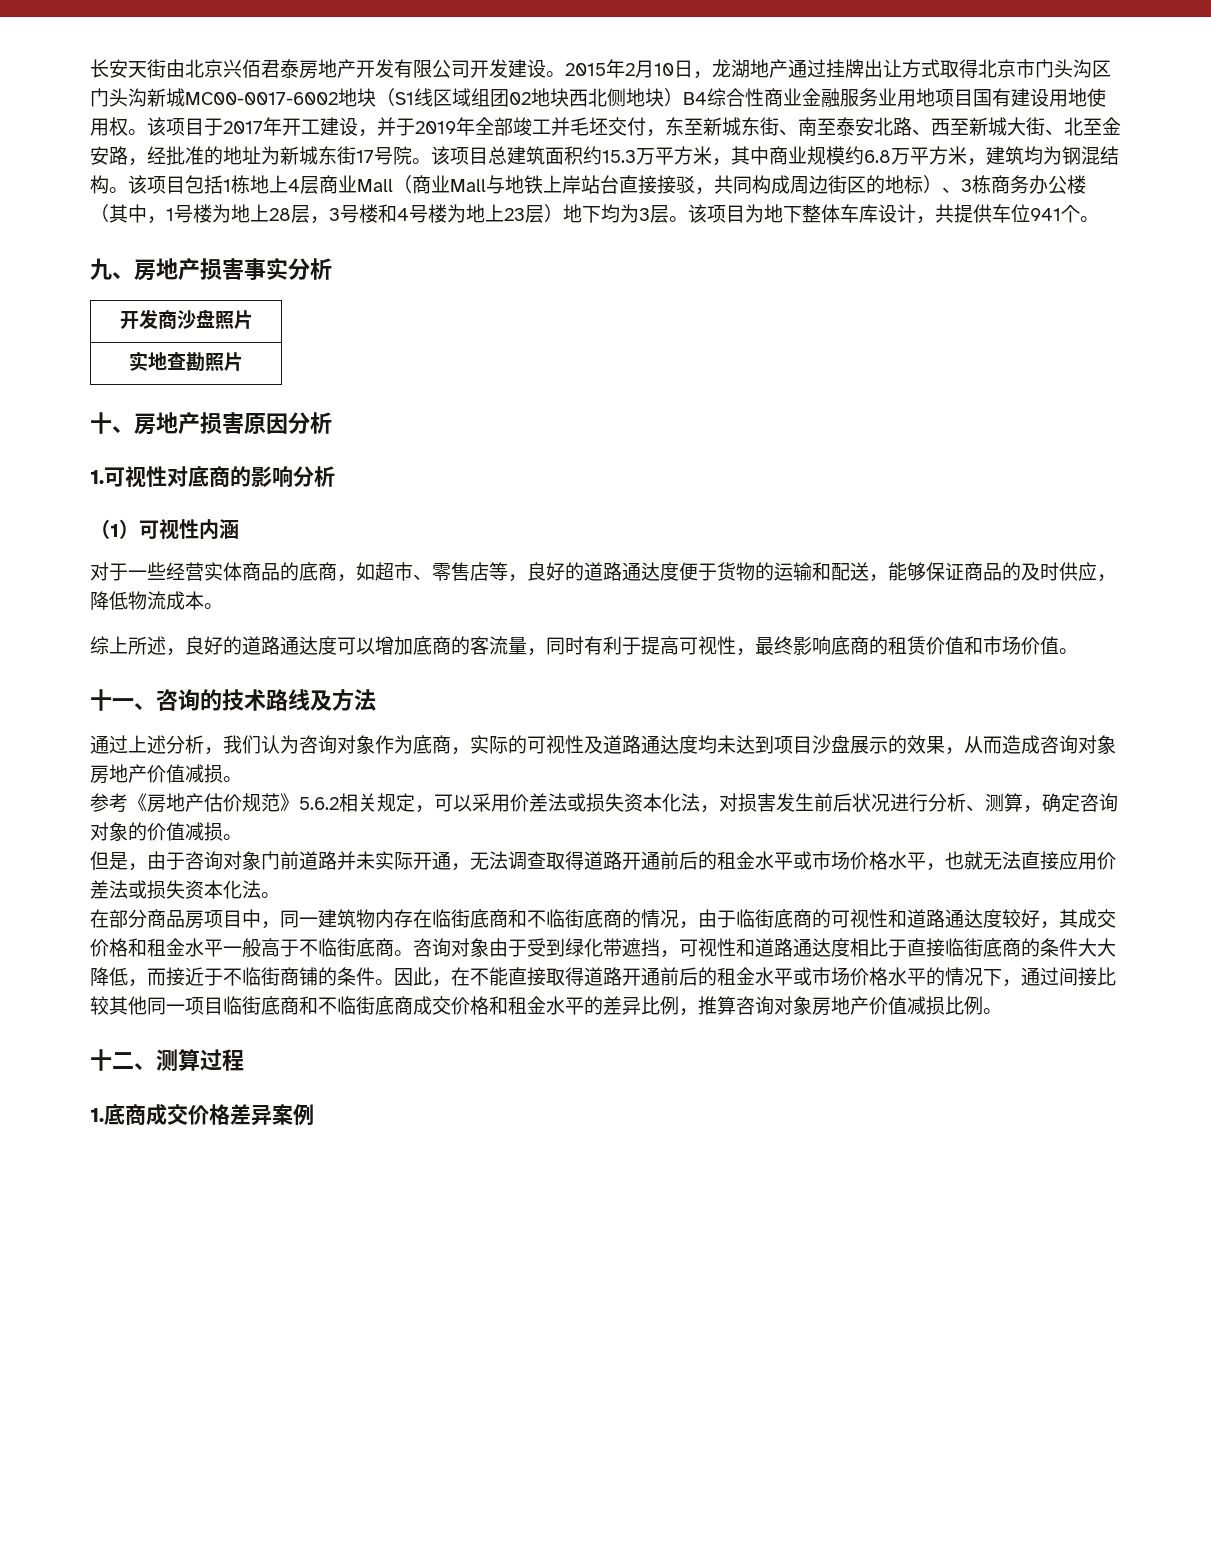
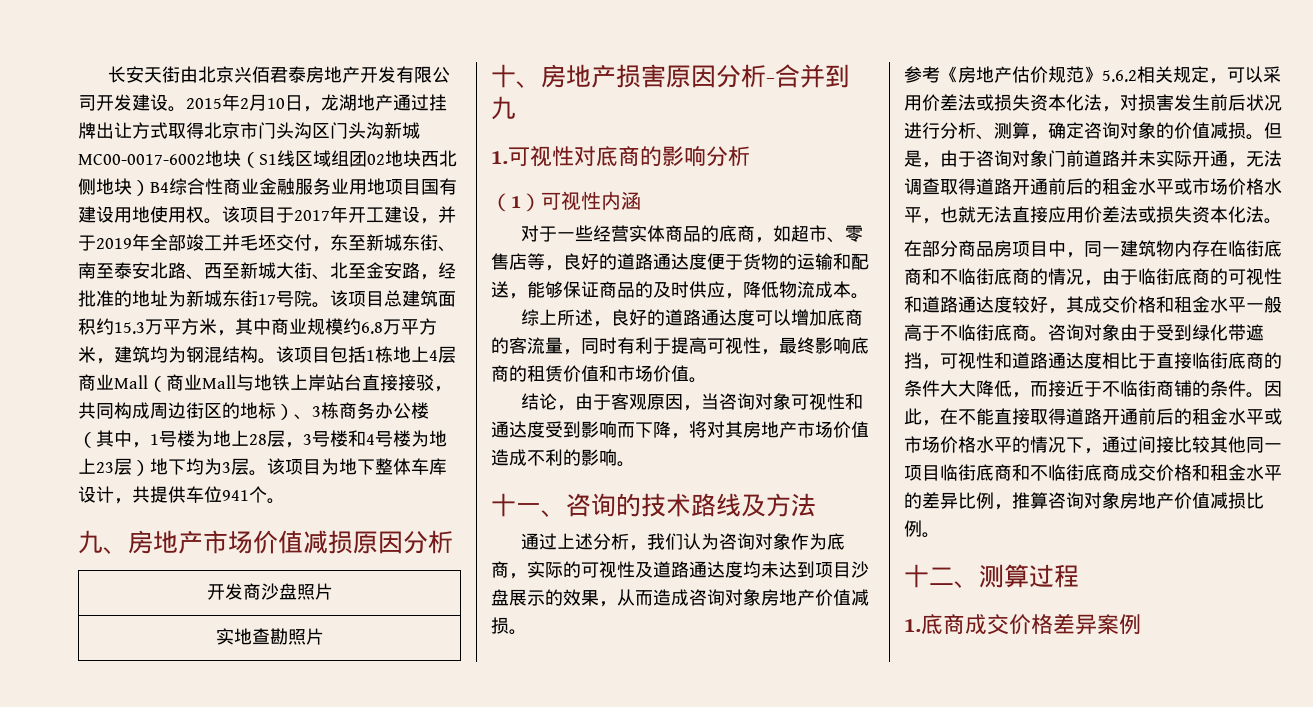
- 九、房地产损害事实分析
+ 九、房地产市场价值减损原因分析
- 十、房地产损害原因分析
+ 十、房地产损害原因分析-合并到九
+ 结论，由于客观原因，当咨询对象可视性和通达度受到影响而下降，将对其房地产市场价值造成不利的影响。
- 参考《房地产估价规范》5.6.2相关规定，可以采用价差法或损失资本化法，对损害发生前后状况进行分析、测算，确定咨询对象的价值减损。
- 但是，由于咨询对象门前道路并未实际开通，无法调查取得道路开通前后的租金水平或市场价格水平，也就无法直接应用价差法或损失资本化法。
+ 参考《房地产估价规范》5.6.2相关规定，可以采用价差法或损失资本化法，对损害发生前后状况进行分析、测算，确定咨询对象的价值减损。但是，由于咨询对象门前道路并未实际开通，无法调查取得道路开通前后的租金水平或市场价格水平，也就无法直接应用价差法或损失资本化法。

